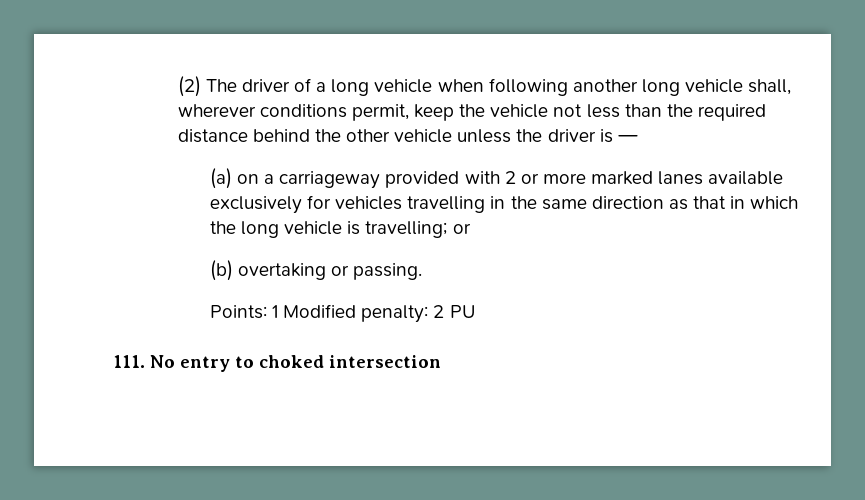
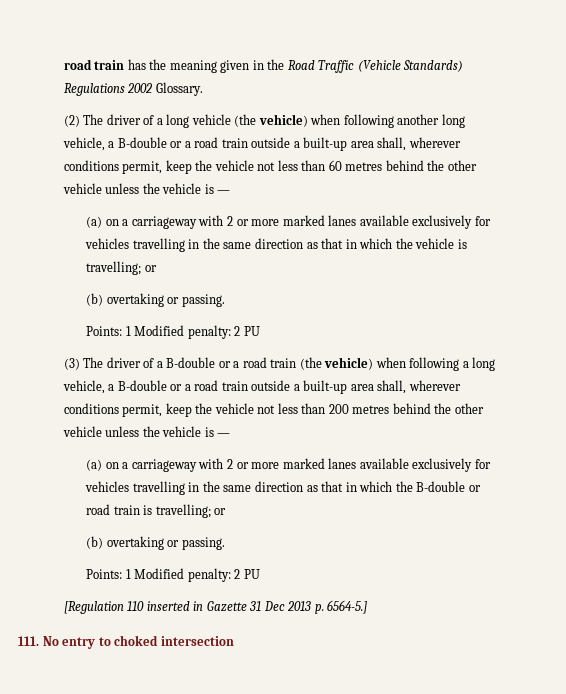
+ road train has the meaning given in the Road Traffic (Vehicle Standards) Regulations 2002 Glossary.
- (2) The driver of a long vehicle when following another long vehicle shall, wherever conditions permit, keep the vehicle not less than the required distance behind the other vehicle unless the driver is —
- (a) on a carriageway provided with 2 or more marked lanes available exclusively for vehicles travelling in the same direction as that in which the long vehicle is travelling; or
+ (2) The driver of a long vehicle (the vehicle) when following another long vehicle, a B-double or a road train outside a built-up area shall, wherever conditions permit, keep the vehicle not less than 60 metres behind the other vehicle unless the vehicle is —
+ (a) on a carriageway with 2 or more marked lanes available exclusively for vehicles travelling in the same direction as that in which the vehicle is travelling; or
+ (3) The driver of a B-double or a road train (the vehicle) when following a long vehicle, a B-double or a road train outside a built-up area shall, wherever conditions permit, keep the vehicle not less than 200 metres behind the other vehicle unless the vehicle is —
+ (a) on a carriageway with 2 or more marked lanes available exclusively for vehicles travelling in the same direction as that in which the B-double or road train is travelling; or
+ (b) overtaking or passing.
+ Points: 1 Modified penalty: 2 PU
+ [Regulation 110 inserted in Gazette 31 Dec 2013 p. 6564-5.]

